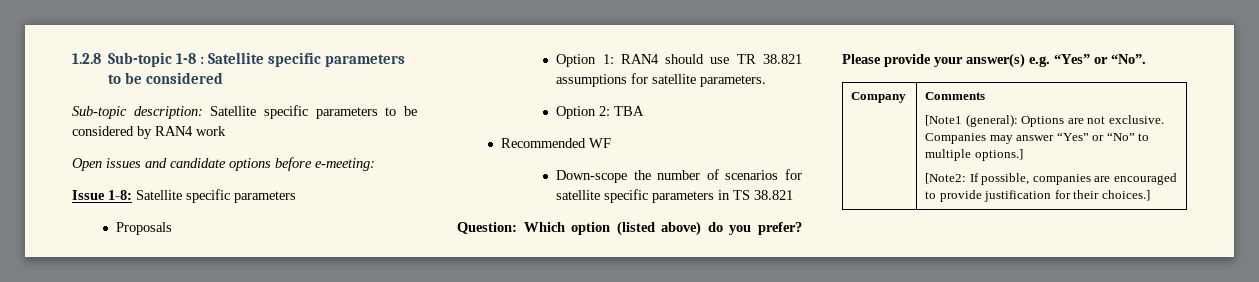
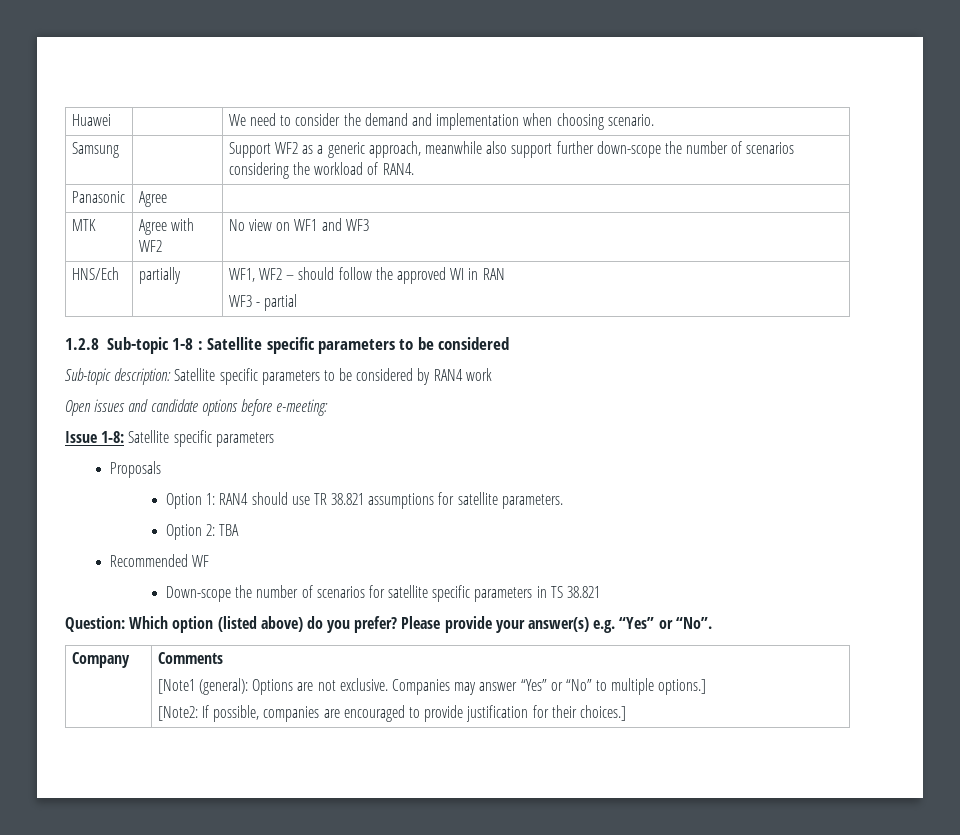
+ Huawei | | We need to consider the demand and implementation when choosing scenario.
+ Samsung | | Support WF2 as a generic approach, meanwhile also support further down-scope the number of scenarios considering the workload of RAN4.
+ Panasonic | Agree |
+ MTK | Agree with WF2 | No view on WF1 and WF3
+ HNS/Ech | partially | WF1, WF2 – should follow the approved WI in RAN
+ WF3 - partial

